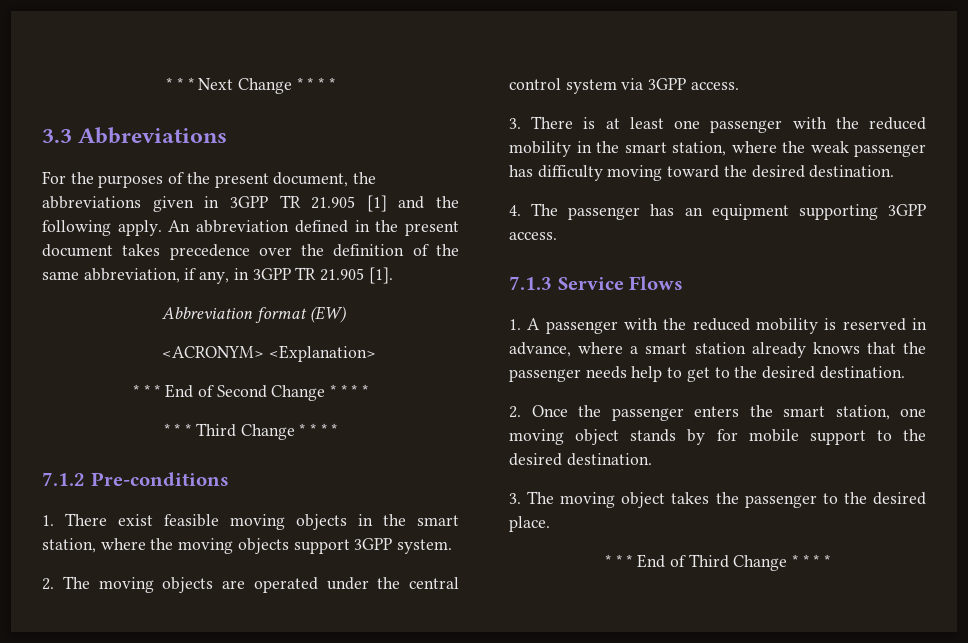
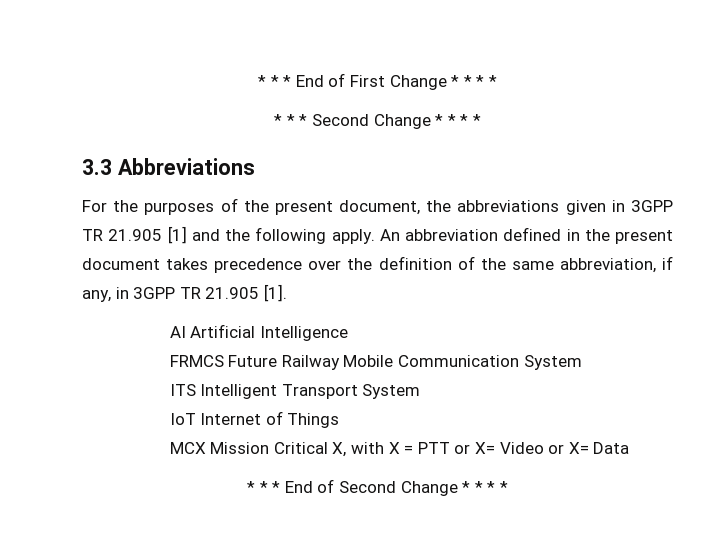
- * * * Next Change * * * *
+ * * * End of First Change * * * *
+ * * * Second Change * * * *
- Abbreviation format (EW)
- <ACRONYM> <Explanation>
+ AI Artificial Intelligence
+ FRMCS Future Railway Mobile Communication System
+ ITS Intelligent Transport System
+ IoT Internet of Things
+ MCX Mission Critical X, with X = PTT or X= Video or X= Data
- * * * Third Change * * * *
- 7.1.2 Pre-conditions
- 1. There exist feasible moving objects in the smart station, where the moving objects support 3GPP system.
- 2. The moving objects are operated under the central control system via 3GPP access.
- 3. There is at least one passenger with the reduced mobility in the smart station, where the weak passenger has difficulty moving toward the desired destination.
- 4. The passenger has an equipment supporting 3GPP access.
- 7.1.3 Service Flows
- 1. A passenger with the reduced mobility is reserved in advance, where a smart station already knows that the passenger needs help to get to the desired destination.
- 2. Once the passenger enters the smart station, one moving object stands by for mobile support to the desired destination.
- 3. The moving object takes the passenger to the desired place.
- * * * End of Third Change * * * *

